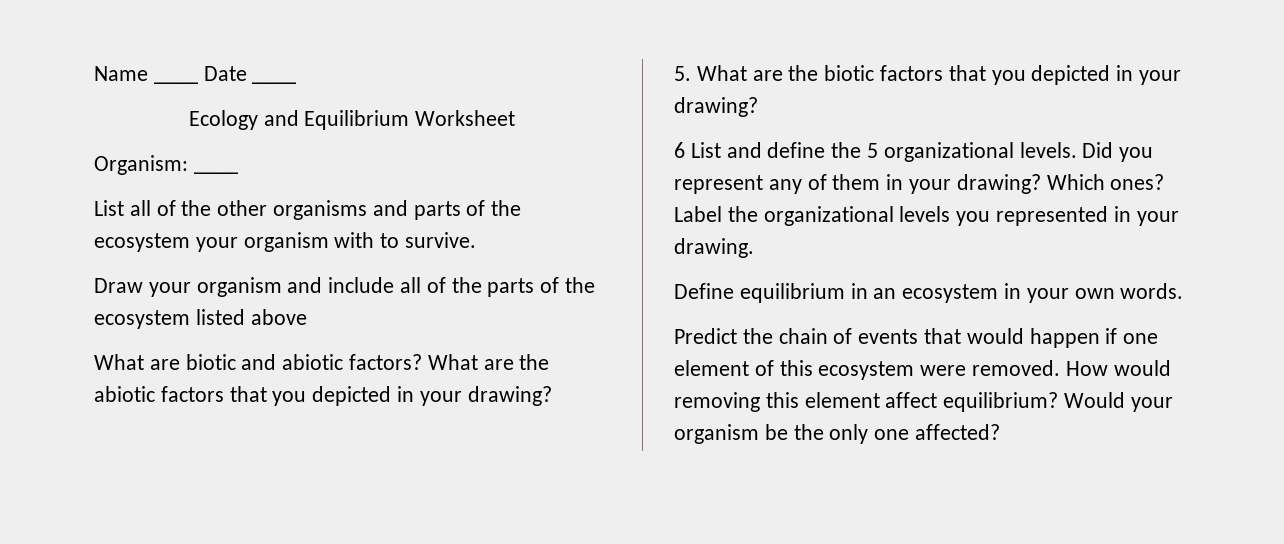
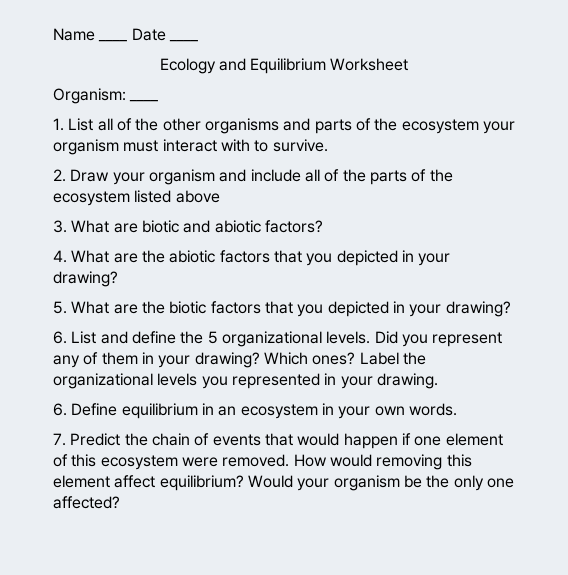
- List all of the other organisms and parts of the ecosystem your organism with to survive.
+ 1. List all of the other organisms and parts of the ecosystem your organism must interact with to survive.
- Draw your organism and include all of the parts of the ecosystem listed above
+ 2. Draw your organism and include all of the parts of the ecosystem listed above
- What are biotic and abiotic factors? What are the abiotic factors that you depicted in your drawing?
+ 3. What are biotic and abiotic factors?
+ 4. What are the abiotic factors that you depicted in your drawing?
- 6 List and define the 5 organizational levels.
+ 6. List and define the 5 organizational levels.
- Define equilibrium in an ecosystem in your own words.
+ 6. Define equilibrium in an ecosystem in your own words.
- Predict the chain of events that would happen if one element of this ecosystem were removed.
+ 7. Predict the chain of events that would happen if one element of this ecosystem were removed.

